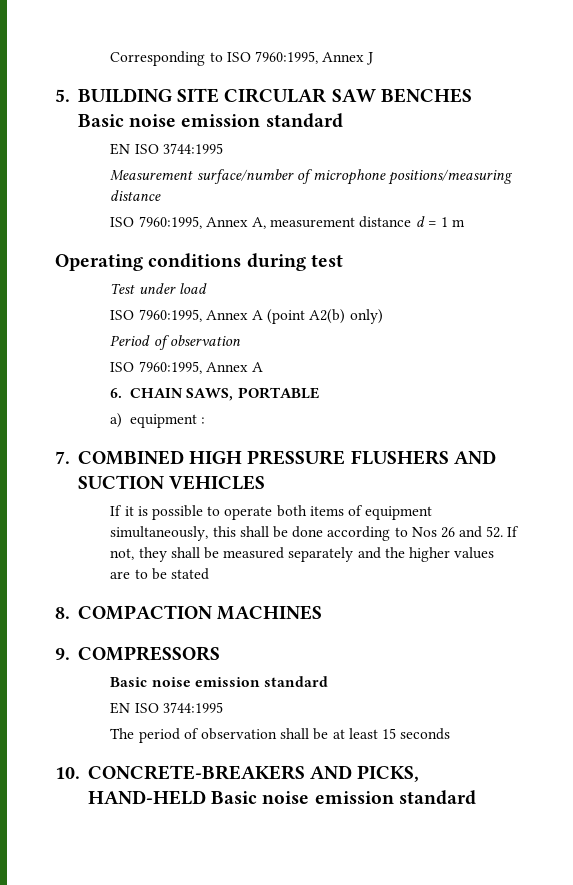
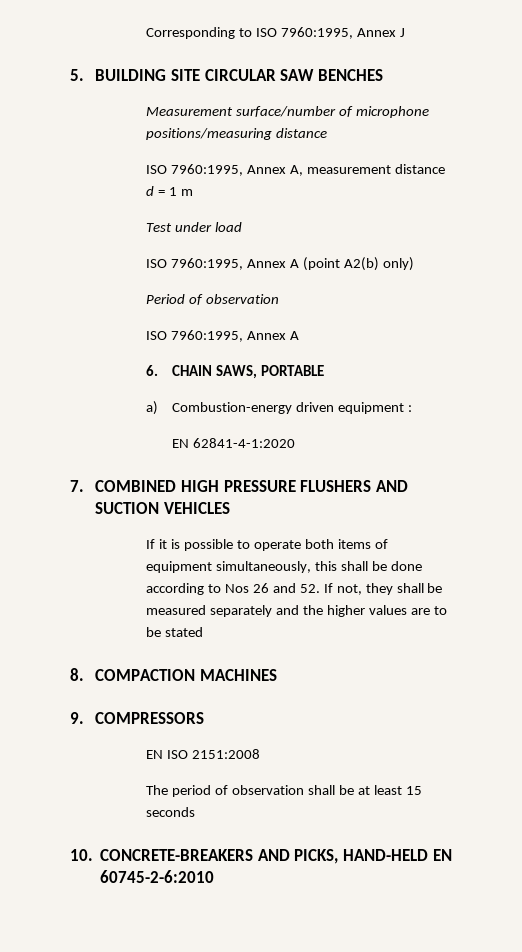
- 5. BUILDING SITE CIRCULAR SAW BENCHES Basic noise emission standard
- EN ISO 3744:1995
+ 5. BUILDING SITE CIRCULAR SAW BENCHES
- Operating conditions during test
- a) equipment :
+ a) Combustion-energy driven equipment :
+ EN 62841-4-1:2020
  9. COMPRESSORS
- Basic noise emission standard
- EN ISO 3744:1995
+ EN ISO 2151:2008
- 10. CONCRETE-BREAKERS AND PICKS, HAND-HELD Basic noise emission standard
+ 10. CONCRETE-BREAKERS AND PICKS, HAND-HELD EN 60745-2-6:2010

